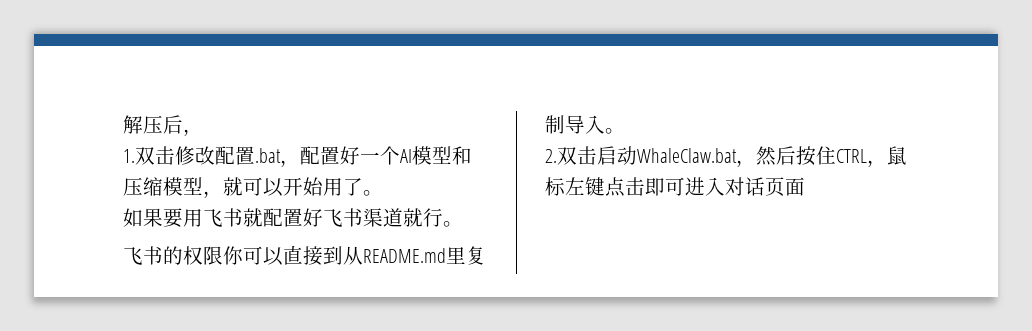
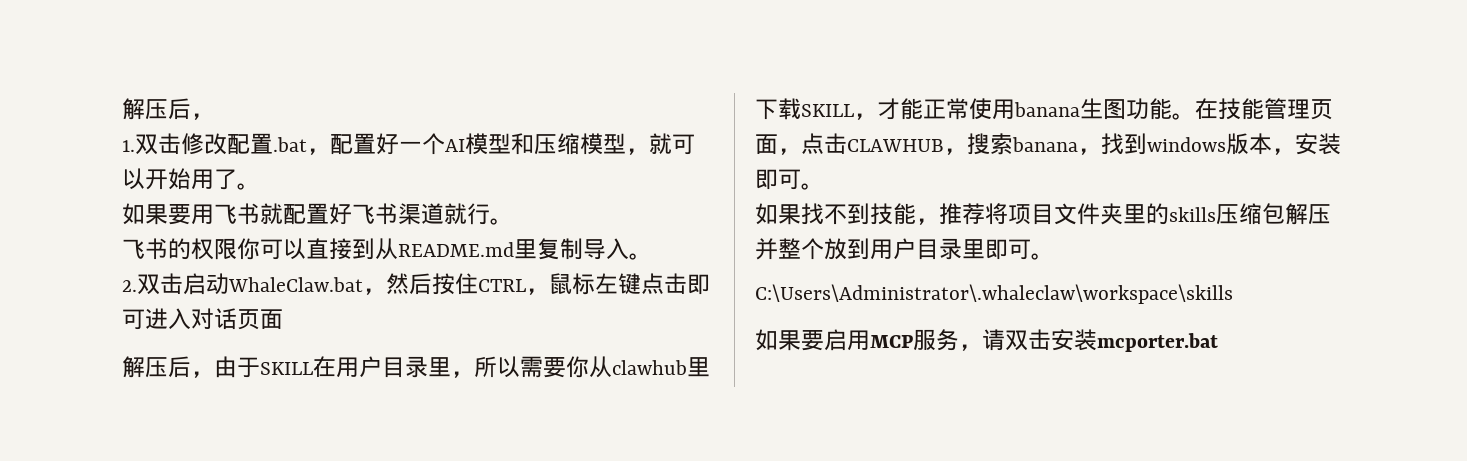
+ 解压后，由于SKILL在用户目录里，所以需要你从clawhub里下载SKILL，才能正常使用banana生图功能。在技能管理页面，点击CLAWHUB，搜索banana，找到windows版本，安装即可。
+ 如果找不到技能，推荐将项目文件夹里的skills压缩包解压并整个放到用户目录里即可。
+ C:\Users\Administrator\.whaleclaw\workspace\skills
+ 如果要启用MCP服务，请双击安装mcporter.bat

